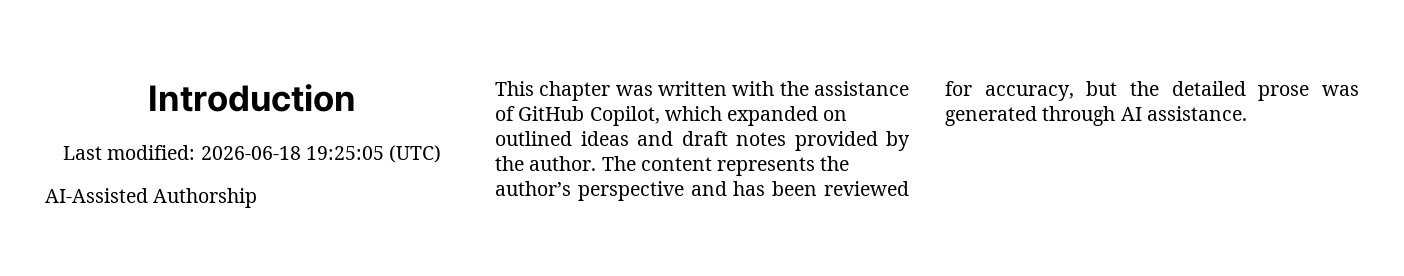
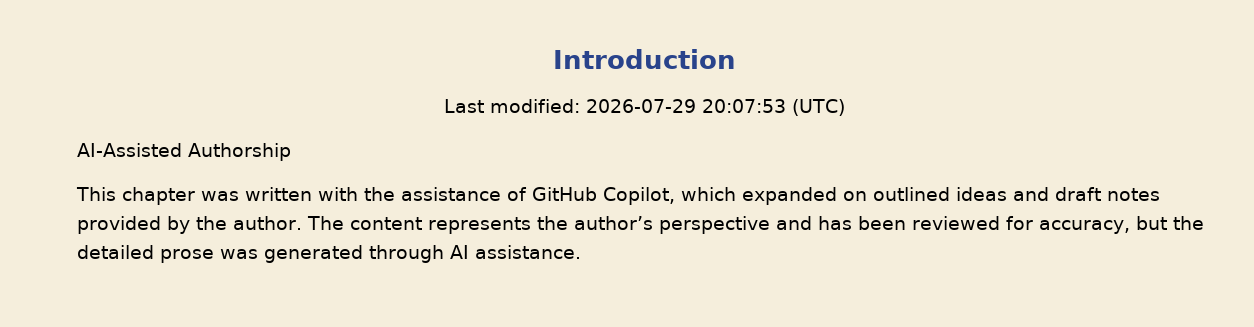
- Last modified: 2026-06-18 19:25:05 (UTC)
+ Last modified: 2026-07-29 20:07:53 (UTC)

